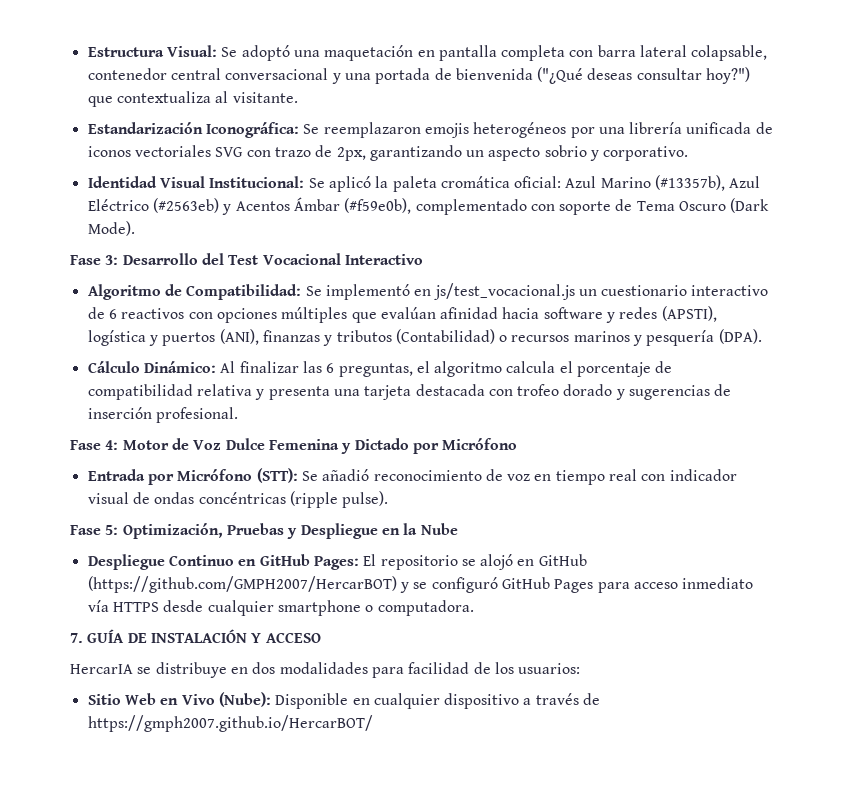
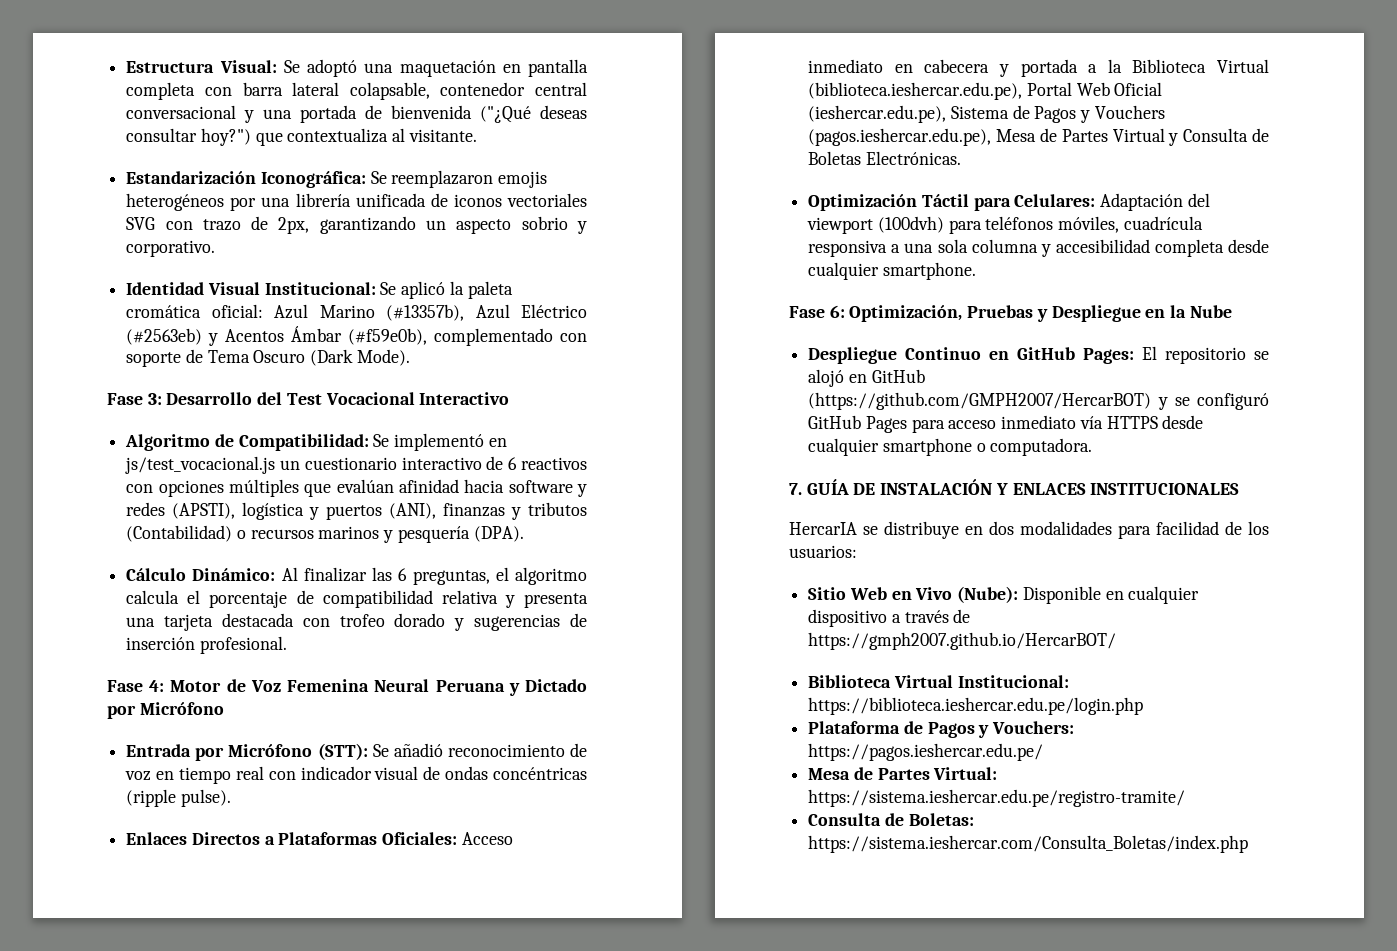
- Fase 4: Motor de Voz Dulce Femenina y Dictado por Micrófono
+ Fase 4: Motor de Voz Femenina Neural Peruana y Dictado por Micrófono
- Fase 5: Optimización, Pruebas y Despliegue en la Nube
+ Enlaces Directos a Plataformas Oficiales: Acceso inmediato en cabecera y portada a la Biblioteca Virtual (biblioteca.ieshercar.edu.pe), Portal Web Oficial (ieshercar.edu.pe), Sistema de Pagos y Vouchers (pagos.ieshercar.edu.pe), Mesa de Partes Virtual y Consulta de Boletas Electrónicas.
+ Optimización Táctil para Celulares: Adaptación del viewport (100dvh) para teléfonos móviles, cuadrícula responsiva a una sola columna y accesibilidad completa desde cualquier smartphone.
+ Fase 6: Optimización, Pruebas y Despliegue en la Nube
- 7. GUÍA DE INSTALACIÓN Y ACCESO
+ 7. GUÍA DE INSTALACIÓN Y ENLACES INSTITUCIONALES
+ Biblioteca Virtual Institucional: https://biblioteca.ieshercar.edu.pe/login.php
+ Plataforma de Pagos y Vouchers: https://pagos.ieshercar.edu.pe/
+ Mesa de Partes Virtual: https://sistema.ieshercar.edu.pe/registro-tramite/
+ Consulta de Boletas: https://sistema.ieshercar.com/Consulta_Boletas/index.php

